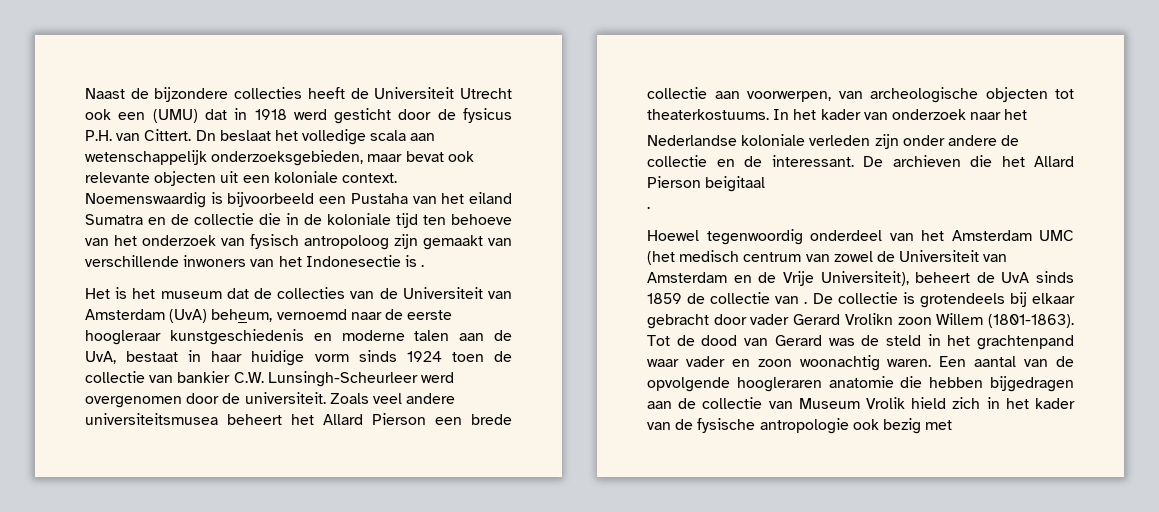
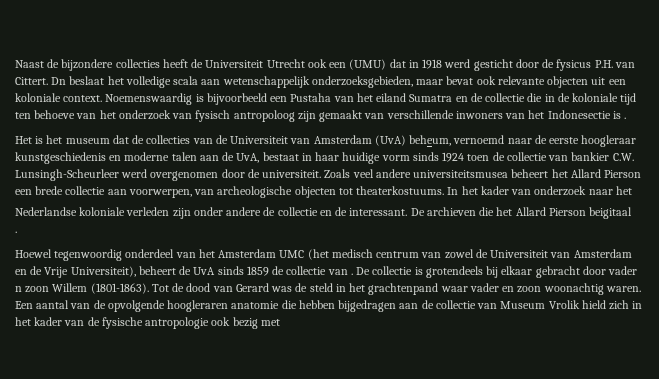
- De collectie is grotendeels bij elkaar gebracht door vader Gerard Vrolikn zoon Willem (1801-1863).
+ De collectie is grotendeels bij elkaar gebracht door vader n zoon Willem (1801-1863).

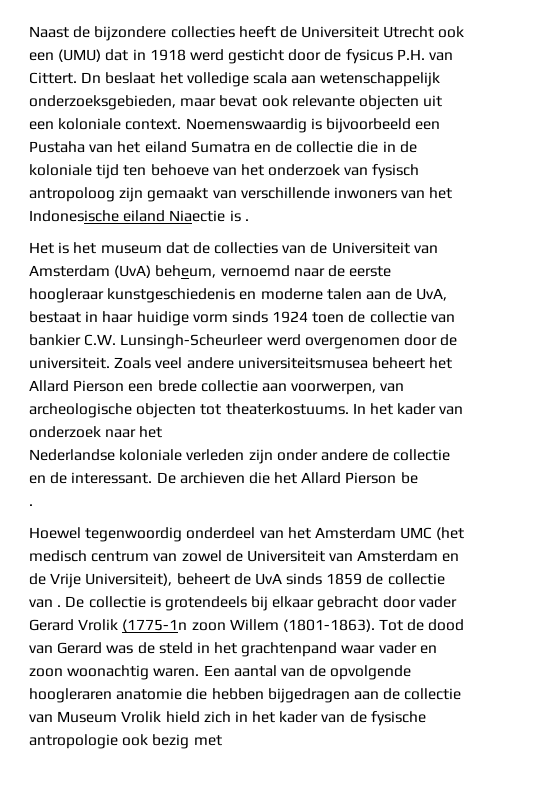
- Noemenswaardig is bijvoorbeeld een Pustaha van het eiland Sumatra en de collectie die in de koloniale tijd ten behoeve van het onderzoek van fysisch antropoloog zijn gemaakt van verschillende inwoners van het Indonesectie is .
+ Noemenswaardig is bijvoorbeeld een Pustaha van het eiland Sumatra en de collectie die in de koloniale tijd ten behoeve van het onderzoek van fysisch antropoloog zijn gemaakt van verschillende inwoners van het Indonesische eiland Niaectie is .
- De archieven die het Allard Pierson beigitaal
+ De archieven die het Allard Pierson be
- De collectie is grotendeels bij elkaar gebracht door vader n zoon Willem (1801-1863).
+ De collectie is grotendeels bij elkaar gebracht door vader Gerard Vrolik (1775-1n zoon Willem (1801-1863).

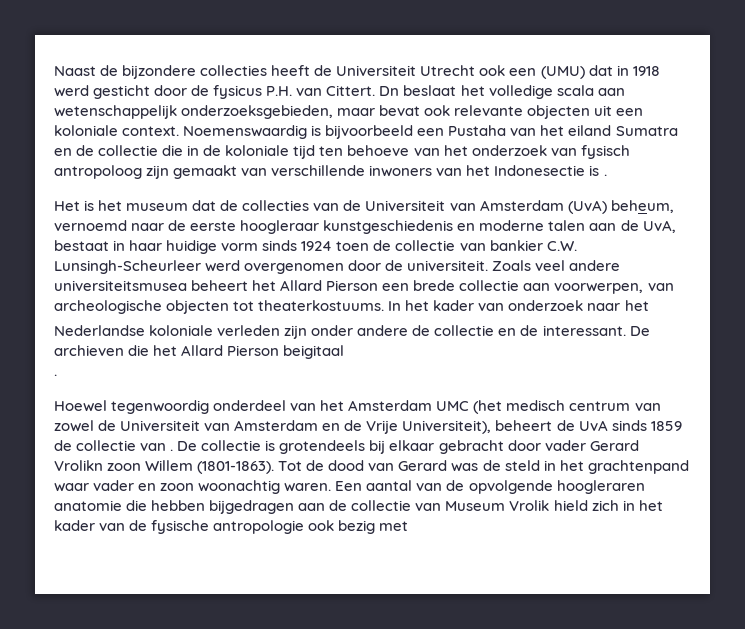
- Noemenswaardig is bijvoorbeeld een Pustaha van het eiland Sumatra en de collectie die in de koloniale tijd ten behoeve van het onderzoek van fysisch antropoloog zijn gemaakt van verschillende inwoners van het Indonesische eiland Niaectie is .
+ Noemenswaardig is bijvoorbeeld een Pustaha van het eiland Sumatra en de collectie die in de koloniale tijd ten behoeve van het onderzoek van fysisch antropoloog zijn gemaakt van verschillende inwoners van het Indonesectie is .
- De archieven die het Allard Pierson be
+ De archieven die het Allard Pierson beigitaal
- De collectie is grotendeels bij elkaar gebracht door vader Gerard Vrolik (1775-1n zoon Willem (1801-1863).
+ De collectie is grotendeels bij elkaar gebracht door vader Gerard Vrolikn zoon Willem (1801-1863).

